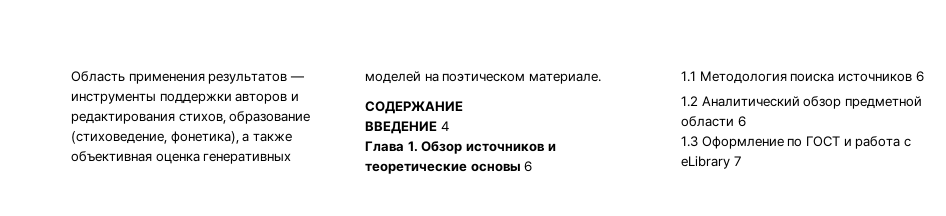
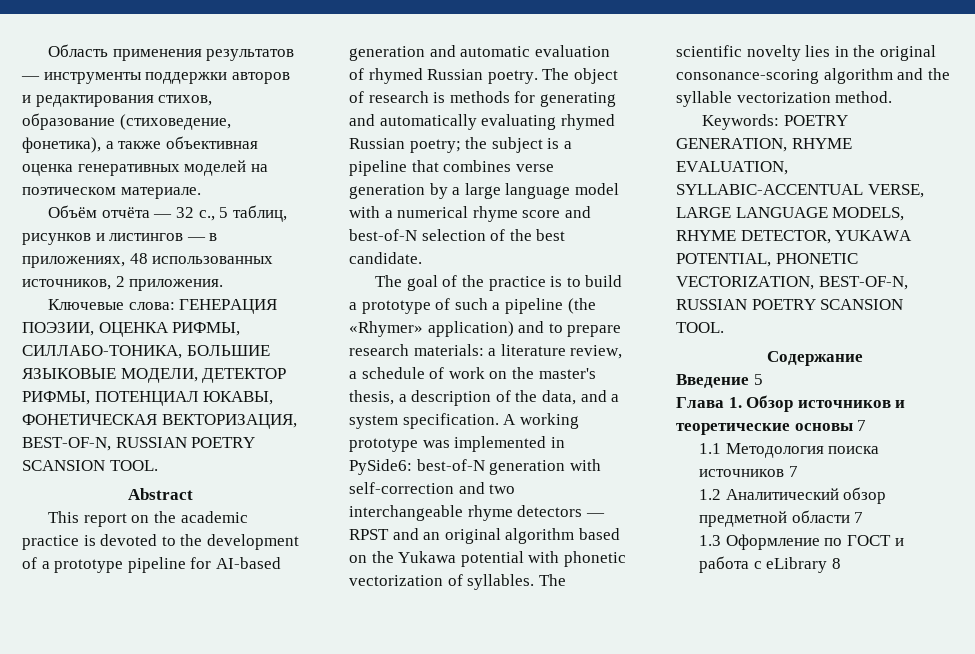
- СОДЕРЖАНИЕ
- ВВЕДЕНИЕ 4
+ Объём отчёта — 32 с., 5 таблиц, рисунков и листингов — в приложениях, 48 использованных источников, 2 приложения.
+ Ключевые слова: ГЕНЕРАЦИЯ ПОЭЗИИ, ОЦЕНКА РИФМЫ, СИЛЛАБО-ТОНИКА, БОЛЬШИЕ ЯЗЫКОВЫЕ МОДЕЛИ, ДЕТЕКТОР РИФМЫ, ПОТЕНЦИАЛ ЮКАВЫ, ФОНЕТИЧЕСКАЯ ВЕКТОРИЗАЦИЯ, BEST-OF-N, RUSSIAN POETRY SCANSION TOOL.
+ Abstract
+ This report on the academic practice is devoted to the development of a prototype pipeline for AI-based generation and automatic evaluation of rhymed Russian poetry. The object of research is methods for generating and automatically evaluating rhymed Russian poetry; the subject is a pipeline that combines verse generation by a large language model with a numerical rhyme score and best-of-N selection of the best candidate.
+ The goal of the practice is to build a prototype of such a pipeline (the «Rhymer» application) and to prepare research materials: a literature review, a schedule of work on the master's thesis, a description of the data, and a system specification. A working prototype was implemented in PySide6: best-of-N generation with self-correction and two interchangeable rhyme detectors — RPST and an original algorithm based on the Yukawa potential with phonetic vectorization of syllables. The scientific novelty lies in the original consonance-scoring algorithm and the syllable vectorization method.
+ Keywords: POETRY GENERATION, RHYME EVALUATION, SYLLABIC-ACCENTUAL VERSE, LARGE LANGUAGE MODELS, RHYME DETECTOR, YUKAWA POTENTIAL, PHONETIC VECTORIZATION, BEST-OF-N, RUSSIAN POETRY SCANSION TOOL.
+ Содержание
+ Введение 5
- Глава 1. Обзор источников и теоретические основы 6
+ Глава 1. Обзор источников и теоретические основы 7
- 1.1 Методология поиска источников 6
+ 1.1 Методология поиска источников 7
- 1.2 Аналитический обзор предметной области 6
+ 1.2 Аналитический обзор предметной области 7
- 1.3 Оформление по ГОСТ и работа с eLibrary 7
+ 1.3 Оформление по ГОСТ и работа с eLibrary 8

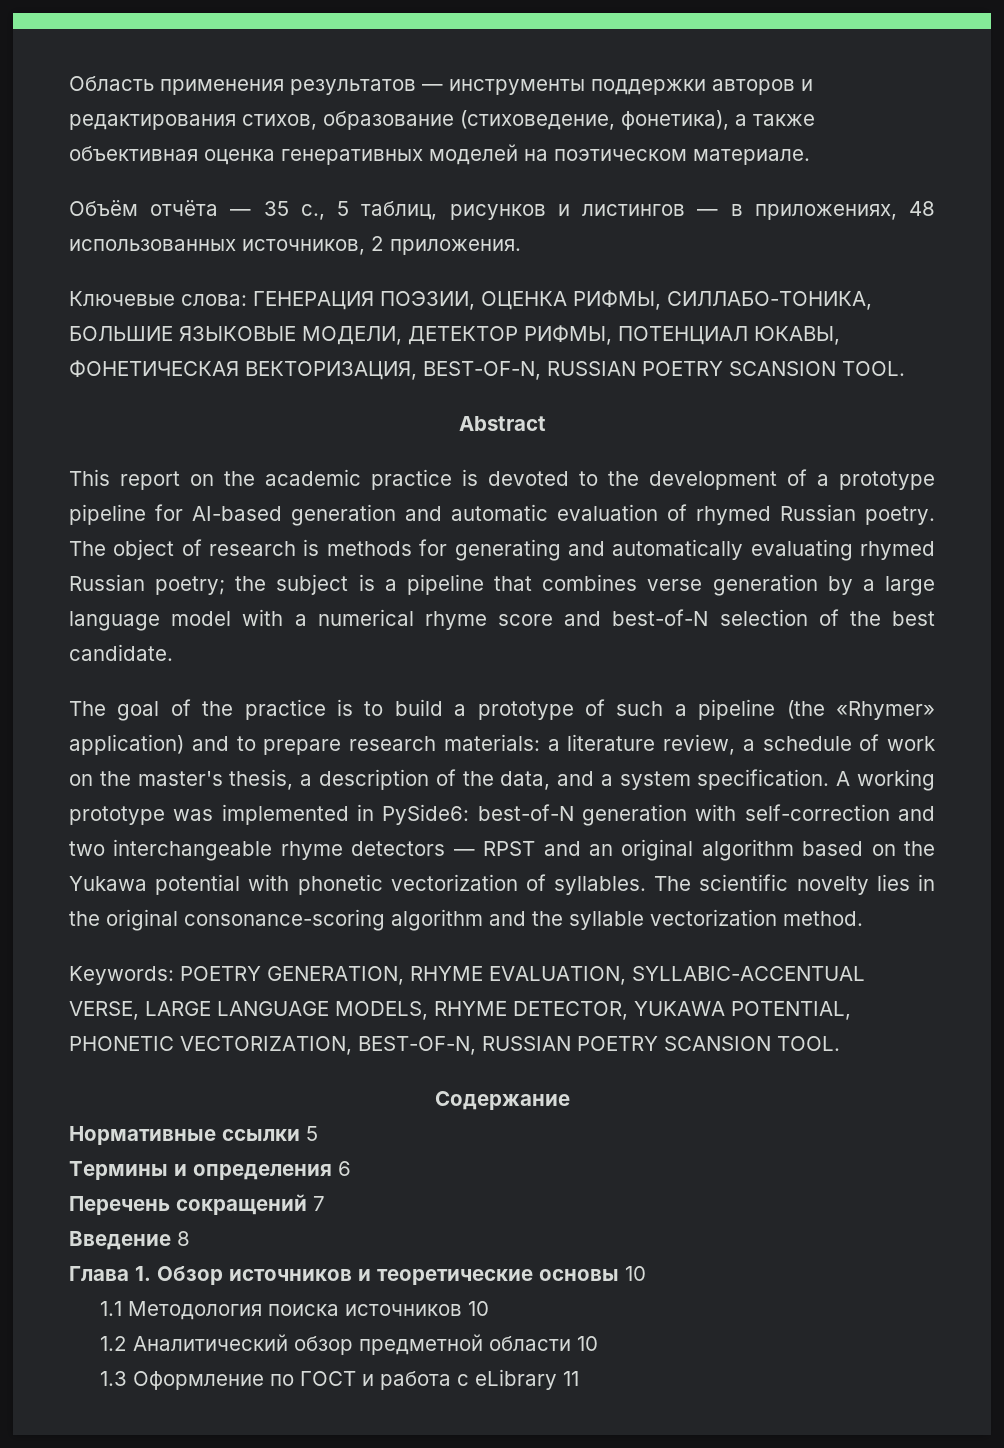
- Объём отчёта — 32 с., 5 таблиц, рисунков и листингов — в приложениях, 48 использованных источников, 2 приложения.
+ Объём отчёта — 35 с., 5 таблиц, рисунков и листингов — в приложениях, 48 использованных источников, 2 приложения.
+ Нормативные ссылки 5
+ Термины и определения 6
+ Перечень сокращений 7
- Введение 5
+ Введение 8
- Глава 1. Обзор источников и теоретические основы 7
+ Глава 1. Обзор источников и теоретические основы 10
- 1.1 Методология поиска источников 7
+ 1.1 Методология поиска источников 10
- 1.2 Аналитический обзор предметной области 7
+ 1.2 Аналитический обзор предметной области 10
- 1.3 Оформление по ГОСТ и работа с eLibrary 8
+ 1.3 Оформление по ГОСТ и работа с eLibrary 11

